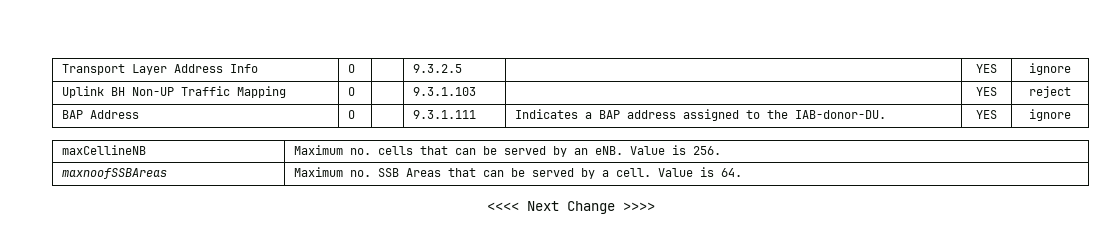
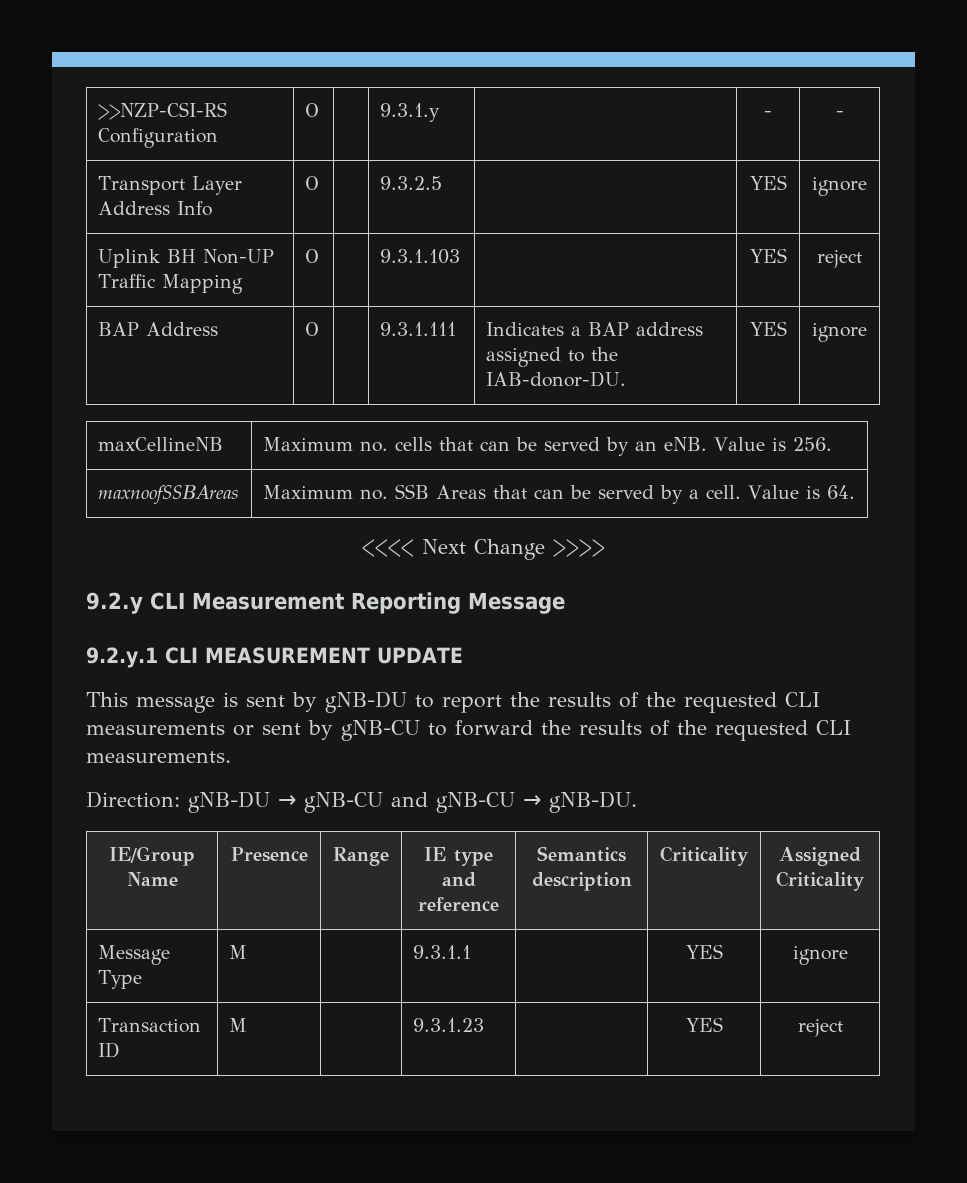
+ >>NZP-CSI-RS Configuration | O | | 9.3.1.y | | - | -
+ 9.2.y CLI Measurement Reporting Message
+ 9.2.y.1 CLI MEASUREMENT UPDATE
+ This message is sent by gNB-DU to report the results of the requested CLI measurements or sent by gNB-CU to forward the results of the requested CLI measurements.
+ Direction: gNB-DU → gNB-CU and gNB-CU → gNB-DU.
+ IE/Group Name | Presence | Range | IE type and reference | Semantics description | Criticality | Assigned Criticality
+ Message Type | M | | 9.3.1.1 | | YES | ignore
+ Transaction ID | M | | 9.3.1.23 | | YES | reject

